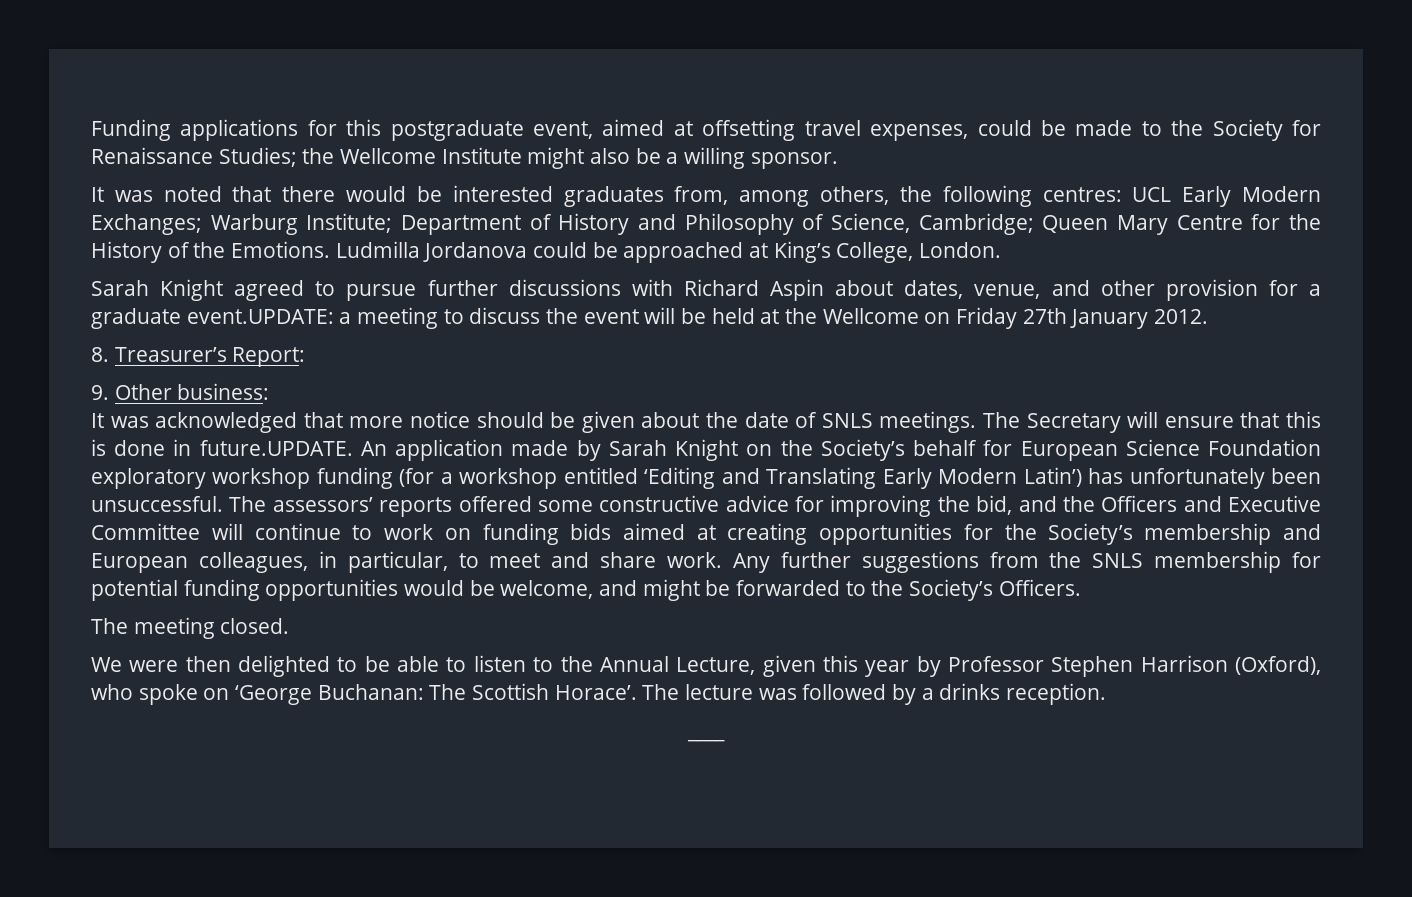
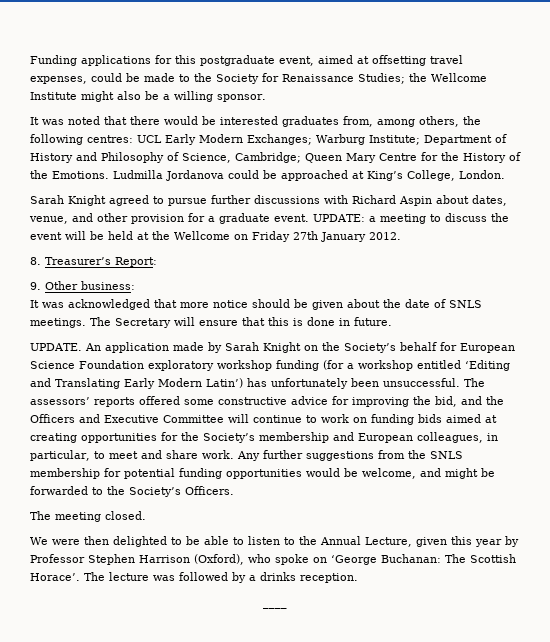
- Sarah Knight agreed to pursue further discussions with Richard Aspin about dates, venue, and other provision for a graduate event.UPDATE: a meeting to discuss the event will be held at the Wellcome on Friday 27th January 2012.
+ Sarah Knight agreed to pursue further discussions with Richard Aspin about dates, venue, and other provision for a graduate event. UPDATE: a meeting to discuss the event will be held at the Wellcome on Friday 27th January 2012.
- The Secretary will ensure that this is done in future.UPDATE. An application made by Sarah Knight on the Society’s behalf for European Science Foundation exploratory workshop funding (for a workshop entitled ‘Editing and Translating Early Modern Latin’) has unfortunately been unsuccessful.
+ The Secretary will ensure that this is done in future.
+ UPDATE. An application made by Sarah Knight on the Society’s behalf for European Science Foundation exploratory workshop funding (for a workshop entitled ‘Editing and Translating Early Modern Latin’) has unfortunately been unsuccessful.

